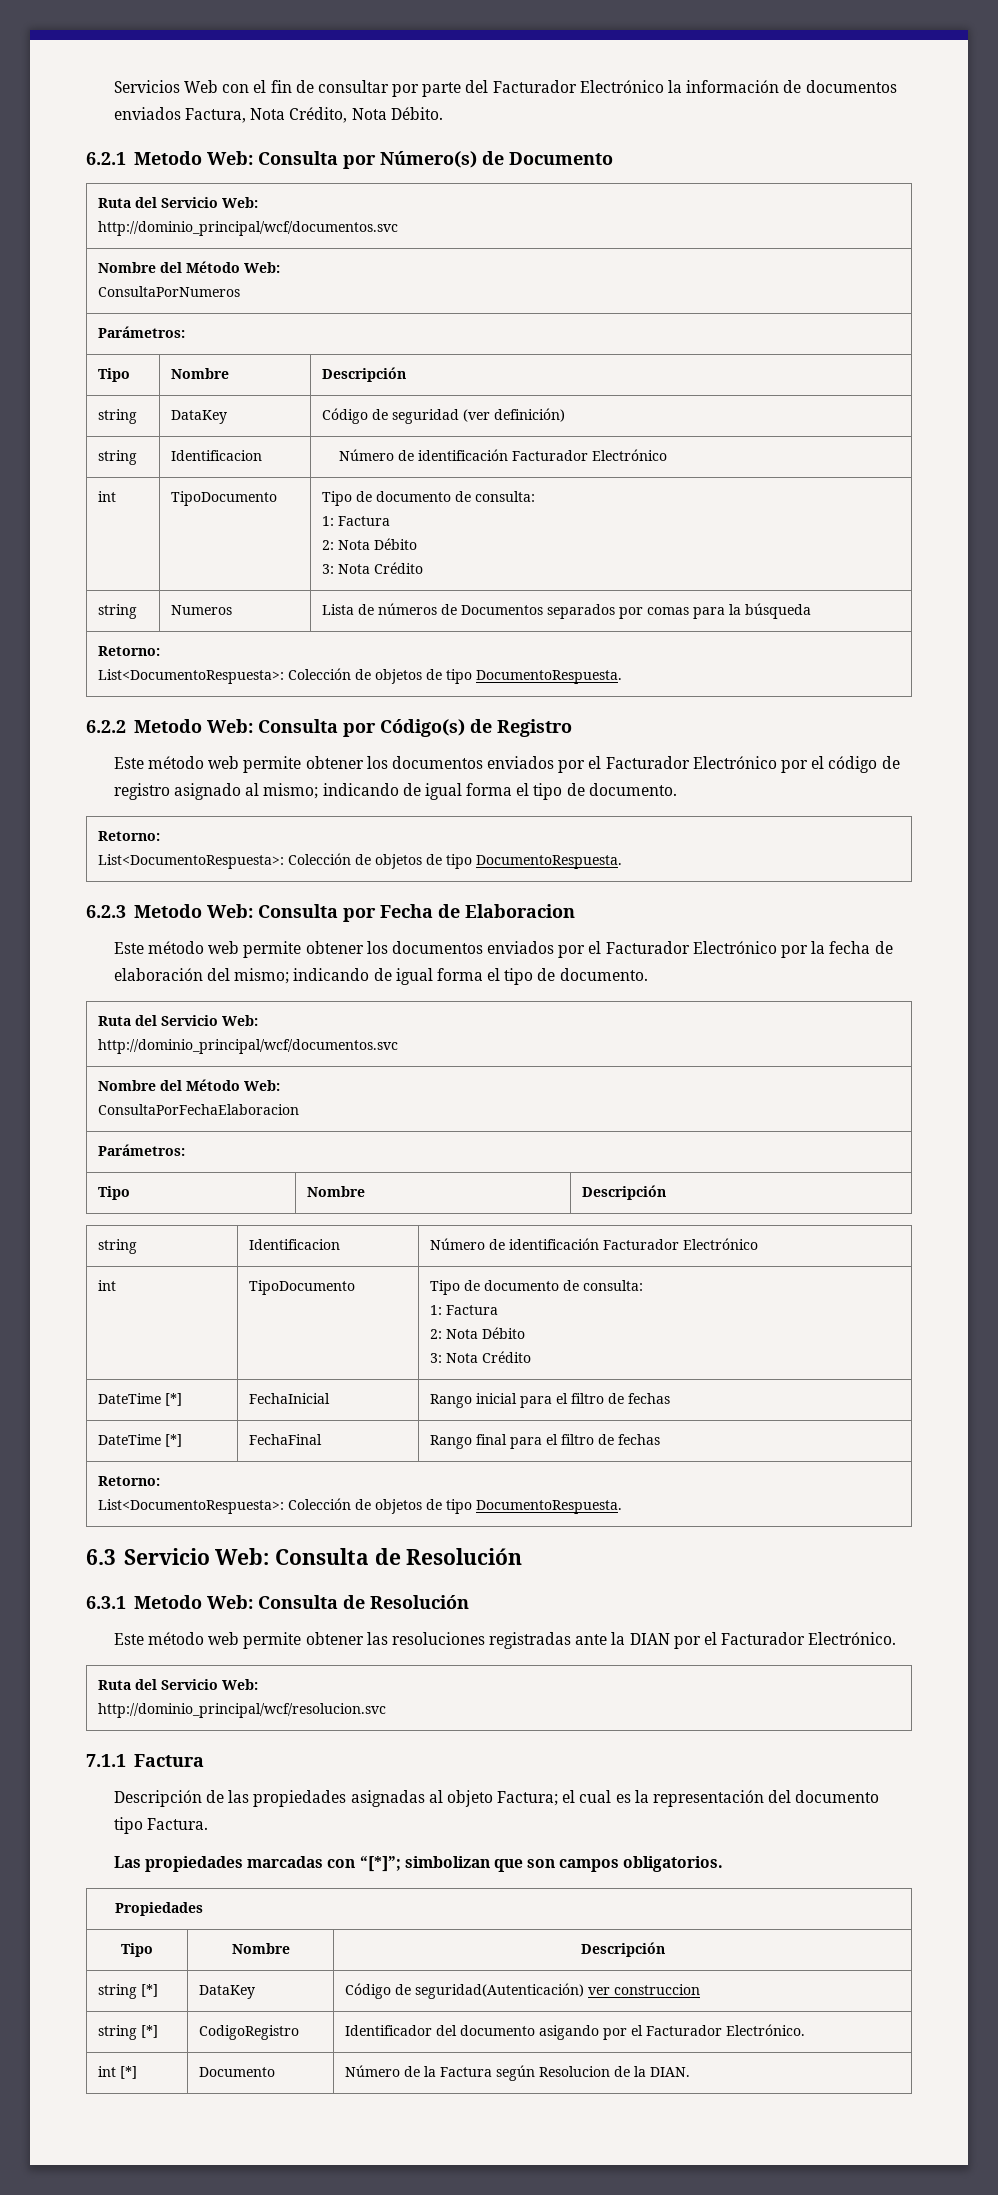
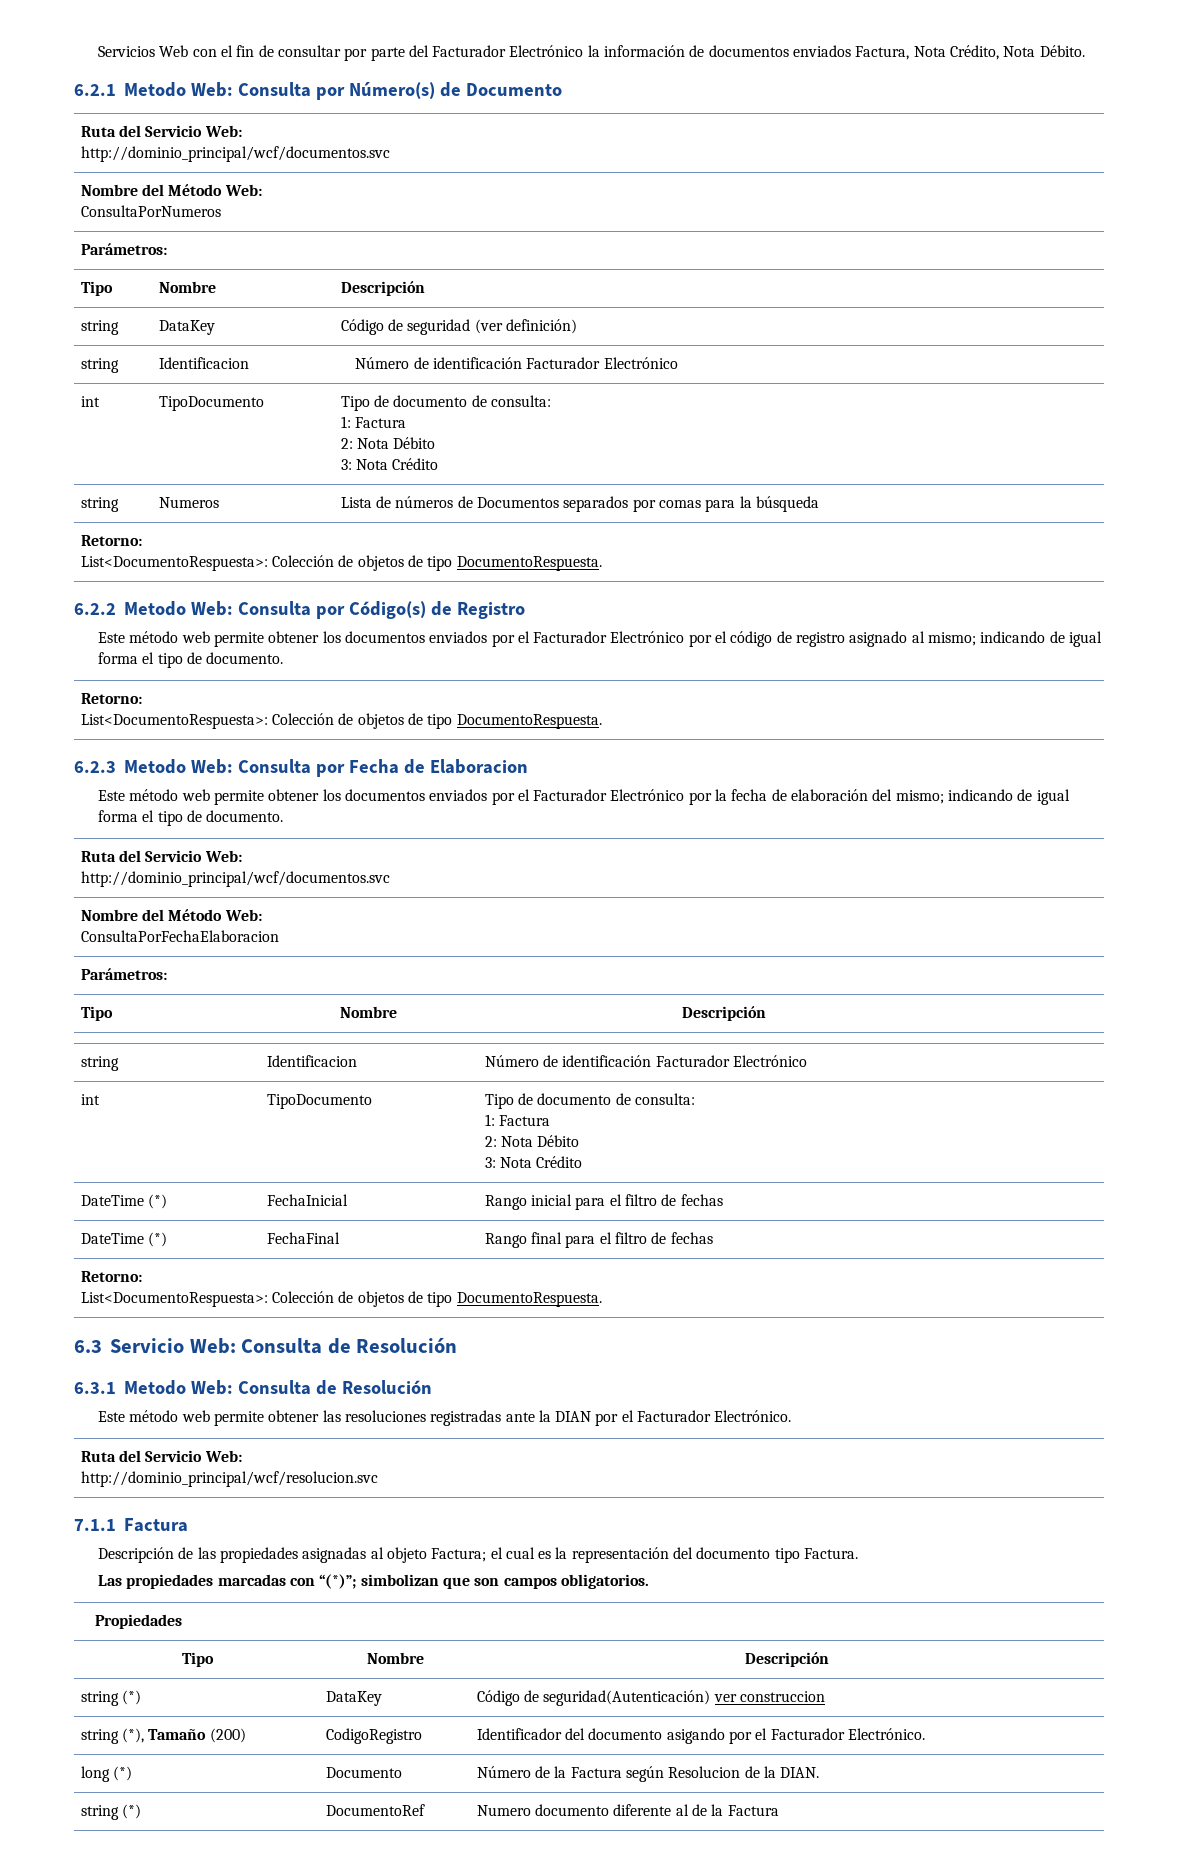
- DateTime [*] | FechaInicial | Rango inicial para el filtro de fechas
+ DateTime (*) | FechaInicial | Rango inicial para el filtro de fechas
- DateTime [*] | FechaFinal | Rango final para el filtro de fechas
+ DateTime (*) | FechaFinal | Rango final para el filtro de fechas
- Las propiedades marcadas con “[*]”; simbolizan que son campos obligatorios.
+ Las propiedades marcadas con “(*)”; simbolizan que son campos obligatorios.
- string [*] | DataKey | Código de seguridad(Autenticación) ver construccion
+ string (*) | DataKey | Código de seguridad(Autenticación) ver construccion
- string [*] | CodigoRegistro | Identificador del documento asigando por el Facturador Electrónico.
+ string (*), Tamaño (200) | CodigoRegistro | Identificador del documento asigando por el Facturador Electrónico.
- int [*] | Documento | Número de la Factura según Resolucion de la DIAN.
+ long (*) | Documento | Número de la Factura según Resolucion de la DIAN.
+ string (*) | DocumentoRef | Numero documento diferente al de la Factura

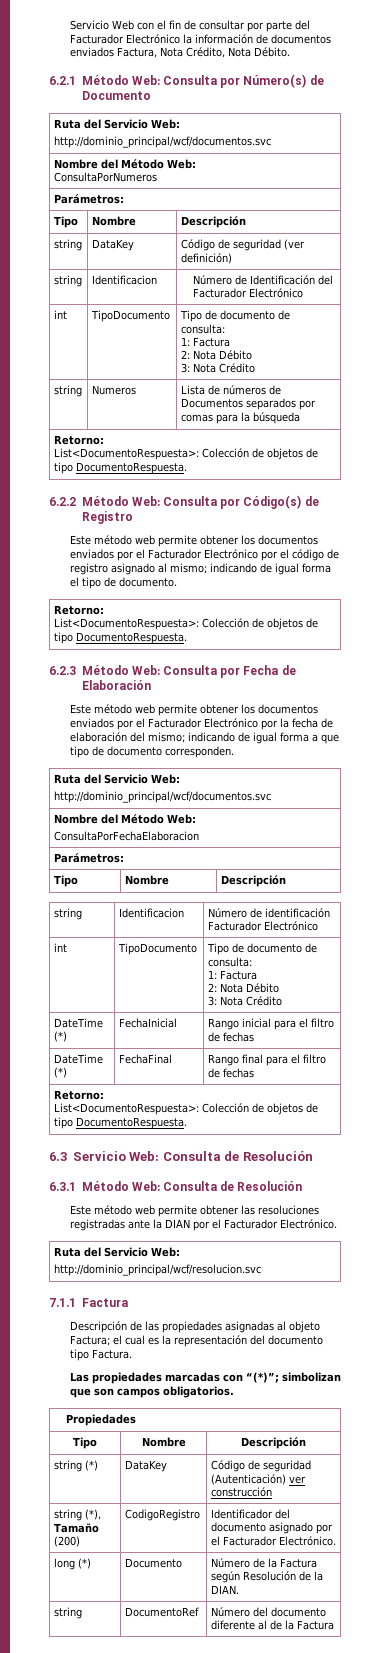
- Servicios Web con el fin de consultar por parte del Facturador Electrónico la información de documentos enviados Factura, Nota Crédito, Nota Débito.
+ Servicio Web con el fin de consultar por parte del Facturador Electrónico la información de documentos enviados Factura, Nota Crédito, Nota Débito.
- 6.2.1 Metodo Web: Consulta por Número(s) de Documento
+ 6.2.1 Método Web: Consulta por Número(s) de Documento
  string | DataKey | Código de seguridad (ver definición)
- string | Identificacion | Número de identificación Facturador Electrónico
+ string | Identificacion | Número de Identificación del Facturador Electrónico
- 6.2.2 Metodo Web: Consulta por Código(s) de Registro
+ 6.2.2 Método Web: Consulta por Código(s) de Registro
- 6.2.3 Metodo Web: Consulta por Fecha de Elaboracion
+ 6.2.3 Método Web: Consulta por Fecha de Elaboración
- Este método web permite obtener los documentos enviados por el Facturador Electrónico por la fecha de elaboración del mismo; indicando de igual forma el tipo de documento.
+ Este método web permite obtener los documentos enviados por el Facturador Electrónico por la fecha de elaboración del mismo; indicando de igual forma a que tipo de documento corresponden.
- 6.3.1 Metodo Web: Consulta de Resolución
+ 6.3.1 Método Web: Consulta de Resolución
- string (*) | DataKey | Código de seguridad(Autenticación) ver construccion
+ string (*) | DataKey | Código de seguridad (Autenticación) ver construcción
- string (*), Tamaño (200) | CodigoRegistro | Identificador del documento asigando por el Facturador Electrónico.
+ string (*), Tamaño (200) | CodigoRegistro | Identificador del documento asignado por el Facturador Electrónico.
- long (*) | Documento | Número de la Factura según Resolucion de la DIAN.
+ long (*) | Documento | Número de la Factura según Resolución de la DIAN.
- string (*) | DocumentoRef | Numero documento diferente al de la Factura
+ string | DocumentoRef | Número del documento diferente al de la Factura

